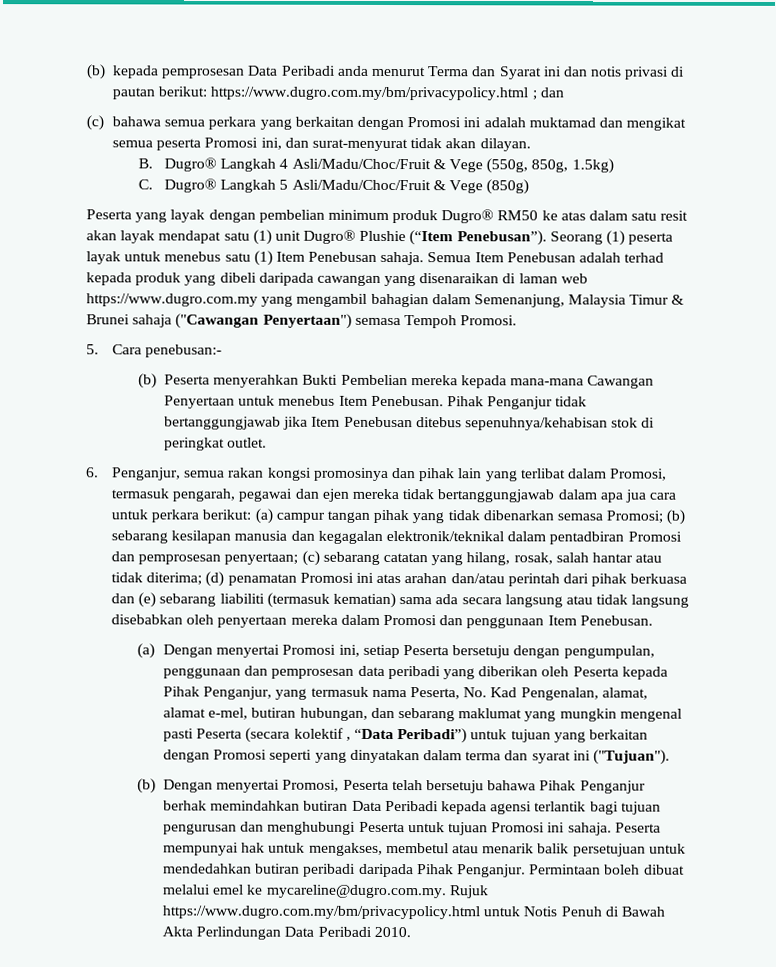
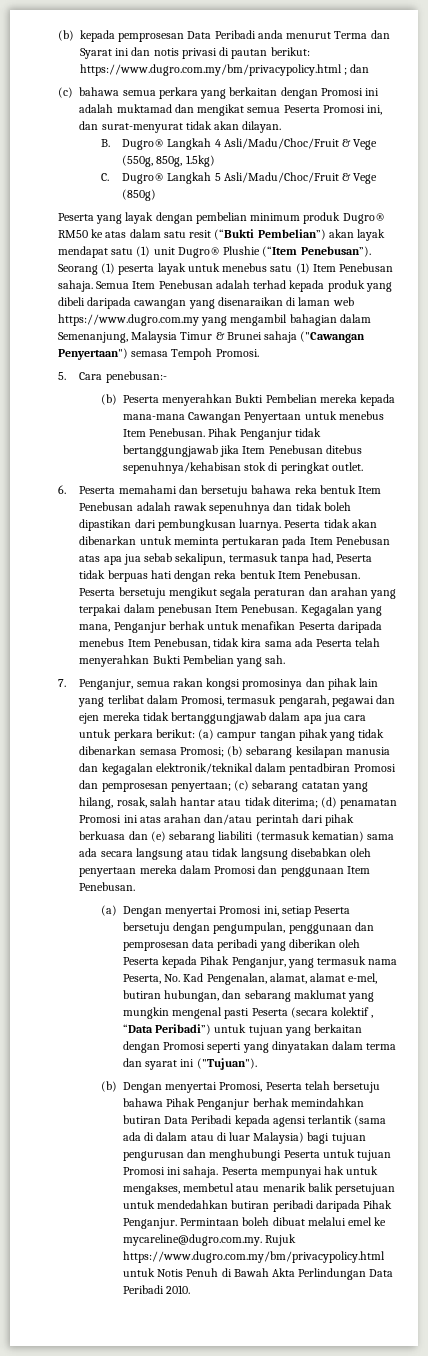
- (c) bahawa semua perkara yang berkaitan dengan Promosi ini adalah muktamad dan mengikat semua peserta Promosi ini, dan surat-menyurat tidak akan dilayan.
+ (c) bahawa semua perkara yang berkaitan dengan Promosi ini adalah muktamad dan mengikat semua Peserta Promosi ini, dan surat-menyurat tidak akan dilayan.
- Peserta yang layak dengan pembelian minimum produk Dugro® RM50 ke atas dalam satu resit akan layak mendapat satu (1) unit Dugro® Plushie (“Item Penebusan”).
+ Peserta yang layak dengan pembelian minimum produk Dugro® RM50 ke atas dalam satu resit (“Bukti Pembelian”) akan layak mendapat satu (1) unit Dugro® Plushie (“Item Penebusan”).
- 6. Penganjur, semua rakan kongsi promosinya dan pihak lain yang terlibat dalam Promosi, termasuk pengarah, pegawai dan ejen mereka tidak bertanggungjawab dalam apa jua cara untuk perkara berikut:
+ 6. Peserta memahami dan bersetuju bahawa reka bentuk Item Penebusan adalah rawak sepenuhnya dan tidak boleh dipastikan dari pembungkusan luarnya. Peserta tidak akan dibenarkan untuk meminta pertukaran pada Item Penebusan atas apa jua sebab sekalipun, termasuk tanpa had, Peserta tidak berpuas hati dengan reka bentuk Item Penebusan. Peserta bersetuju mengikut segala peraturan dan arahan yang terpakai dalam penebusan Item Penebusan. Kegagalan yang mana, Penganjur berhak untuk menafikan Peserta daripada menebus Item Penebusan, tidak kira sama ada Peserta telah menyerahkan Bukti Pembelian yang sah.
+ 7. Penganjur, semua rakan kongsi promosinya dan pihak lain yang terlibat dalam Promosi, termasuk pengarah, pegawai dan ejen mereka tidak bertanggungjawab dalam apa jua cara untuk perkara berikut:
- (b) Dengan menyertai Promosi, Peserta telah bersetuju bahawa Pihak Penganjur berhak memindahkan butiran Data Peribadi kepada agensi terlantik bagi tujuan pengurusan dan menghubungi Peserta untuk tujuan Promosi ini sahaja.
+ (b) Dengan menyertai Promosi, Peserta telah bersetuju bahawa Pihak Penganjur berhak memindahkan butiran Data Peribadi kepada agensi terlantik (sama ada di dalam atau di luar Malaysia) bagi tujuan pengurusan dan menghubungi Peserta untuk tujuan Promosi ini sahaja.

